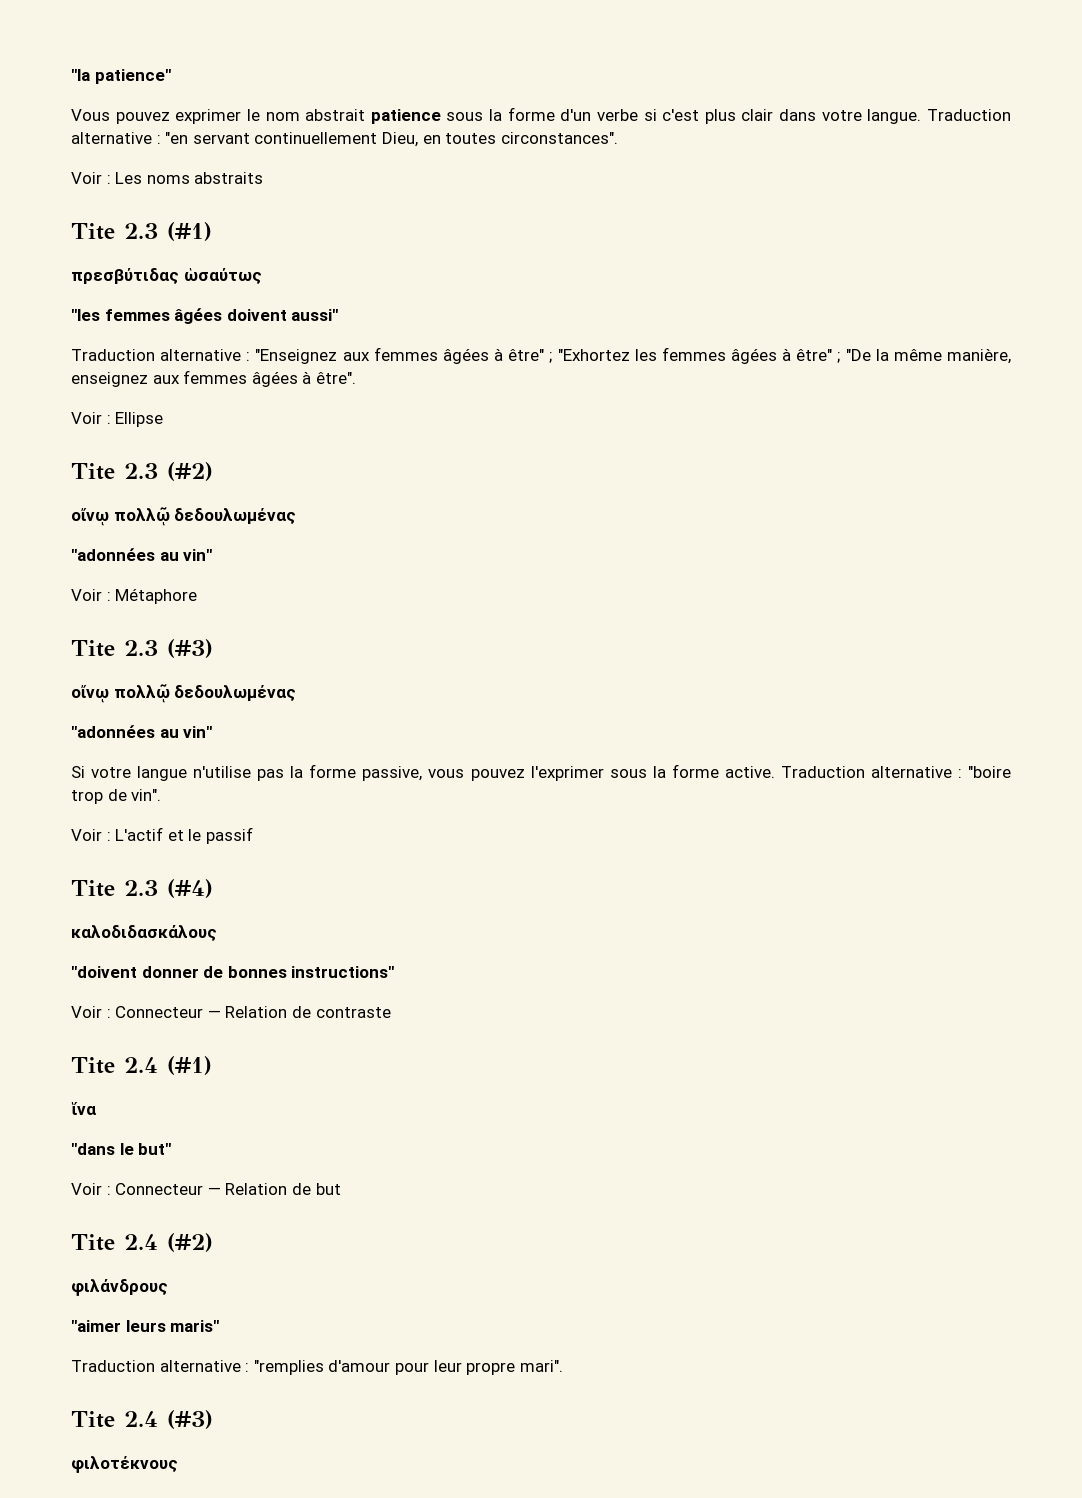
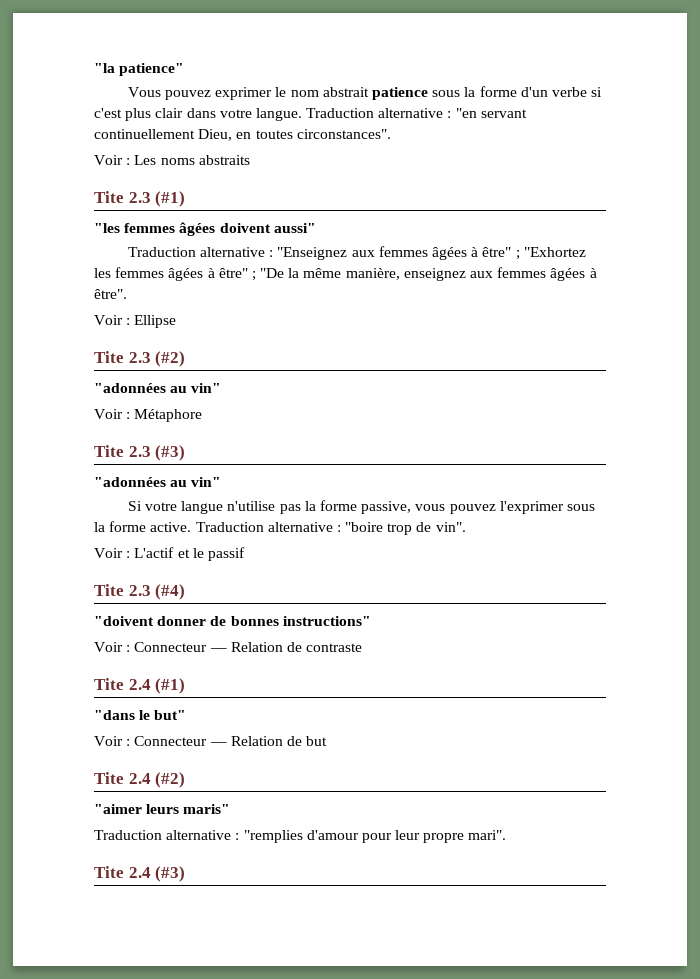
- πρεσβύτιδας ὡσαύτως
  Tite 2.3 (#2)
- οἴνῳ πολλῷ δεδουλωμένας
  Tite 2.3 (#3)
- οἴνῳ πολλῷ δεδουλωμένας
- καλοδιδασκάλους
- ἵνα
- φιλάνδρους
- φιλοτέκνους

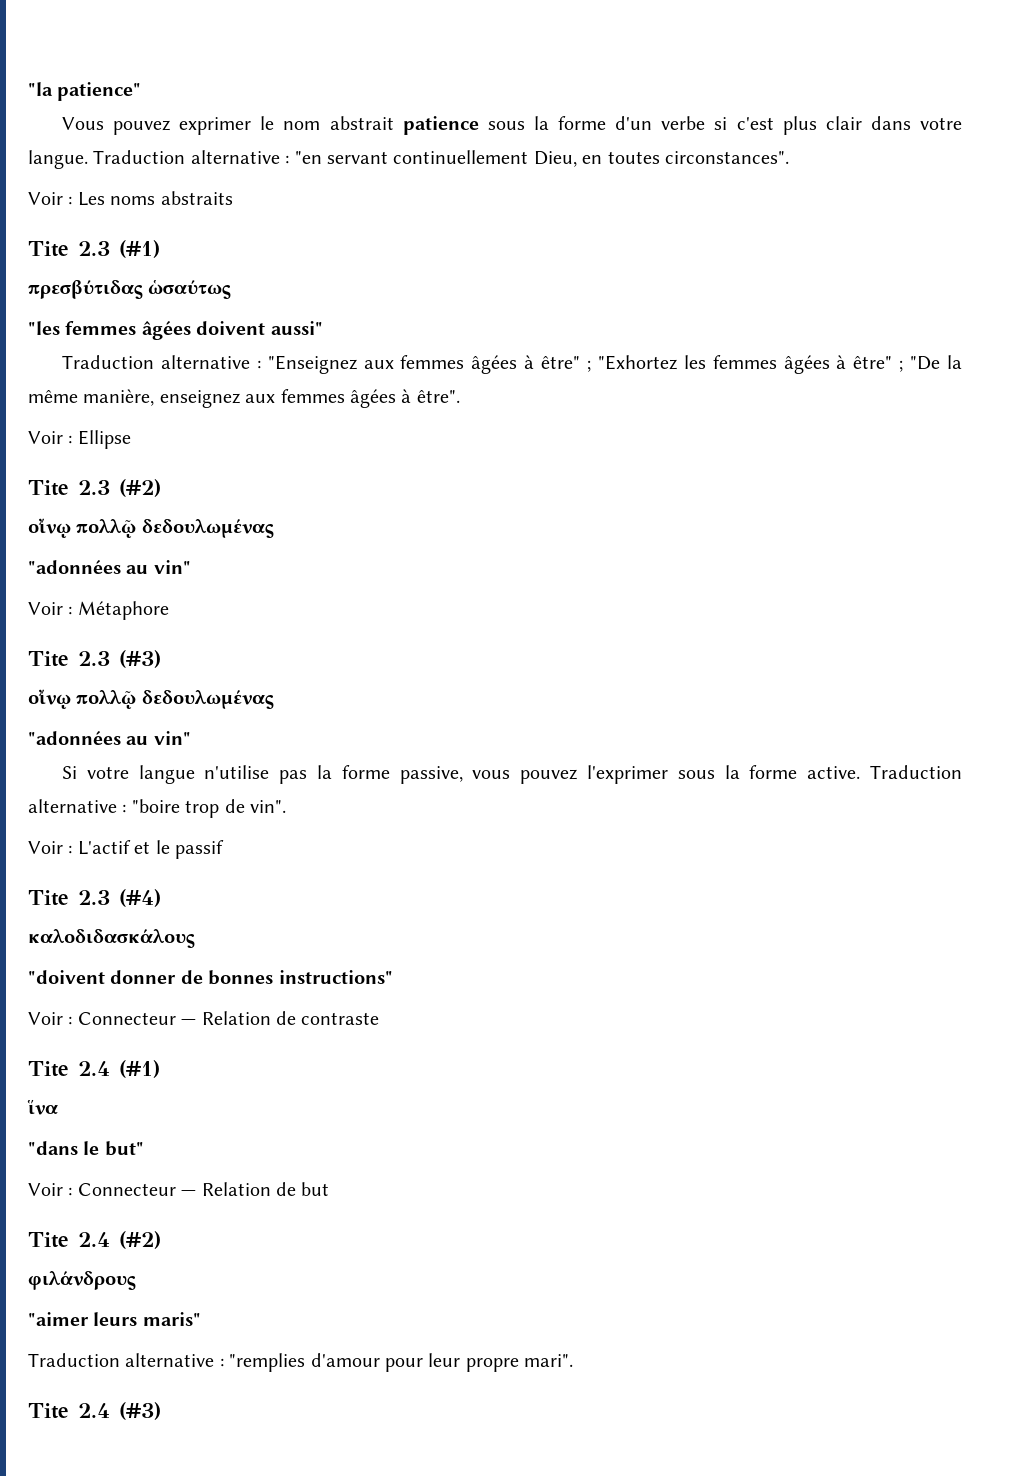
+ πρεσβύτιδας ὡσαύτως
  Tite 2.3 (#2)
+ οἴνῳ πολλῷ δεδουλωμένας
  Tite 2.3 (#3)
+ οἴνῳ πολλῷ δεδουλωμένας
+ καλοδιδασκάλους
+ ἵνα
+ φιλάνδρους

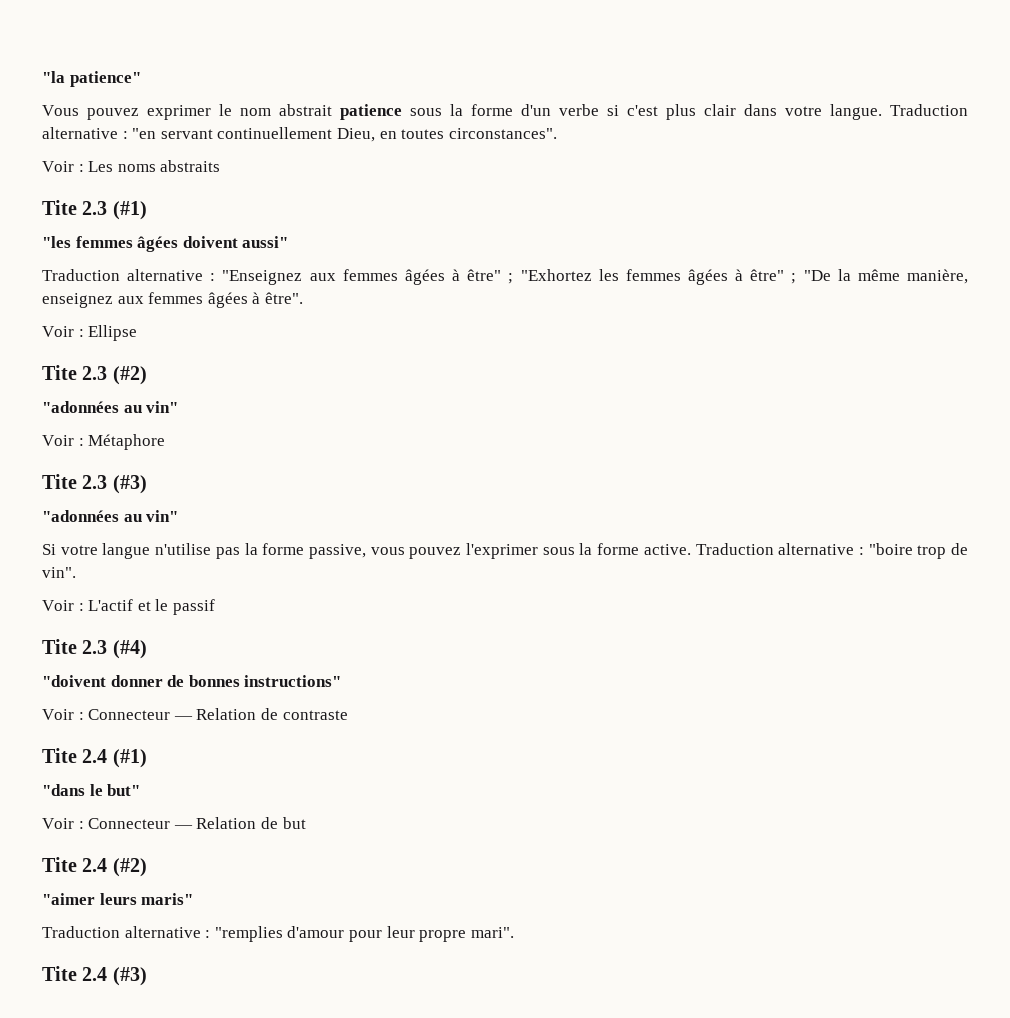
- πρεσβύτιδας ὡσαύτως
  Tite 2.3 (#2)
- οἴνῳ πολλῷ δεδουλωμένας
  Tite 2.3 (#3)
- οἴνῳ πολλῷ δεδουλωμένας
- καλοδιδασκάλους
- ἵνα
- φιλάνδρους

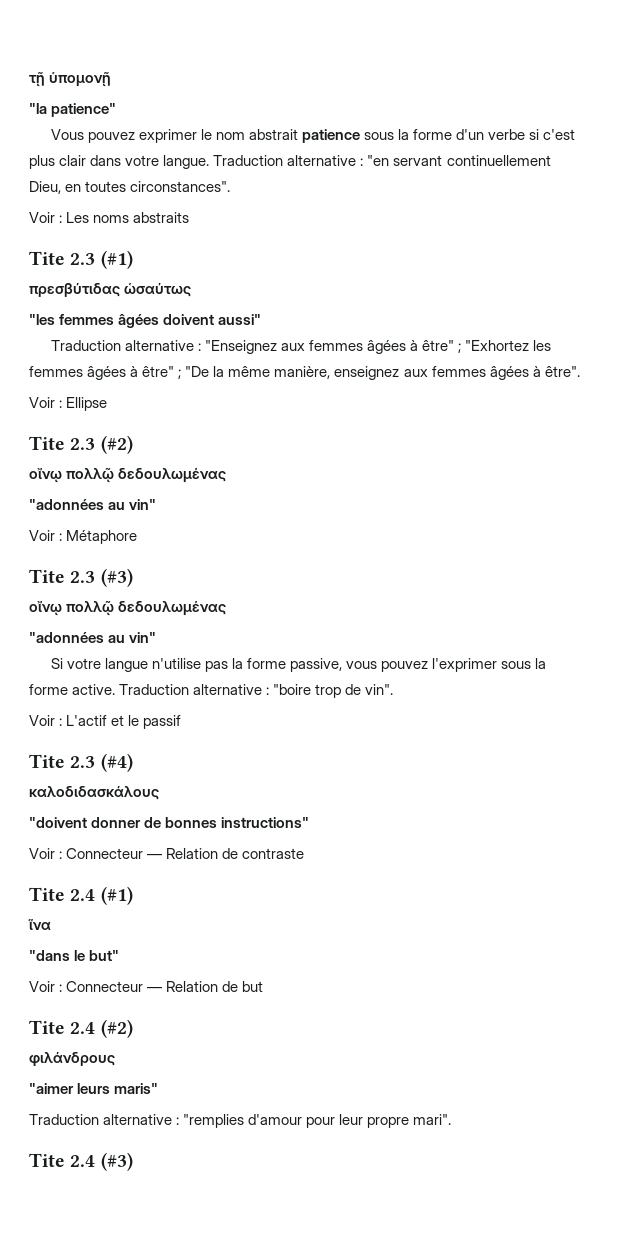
+ τῇ ὑπομονῇ
+ πρεσβύτιδας ὡσαύτως
  Tite 2.3 (#2)
+ οἴνῳ πολλῷ δεδουλωμένας
  Tite 2.3 (#3)
+ οἴνῳ πολλῷ δεδουλωμένας
+ καλοδιδασκάλους
+ ἵνα
+ φιλάνδρους

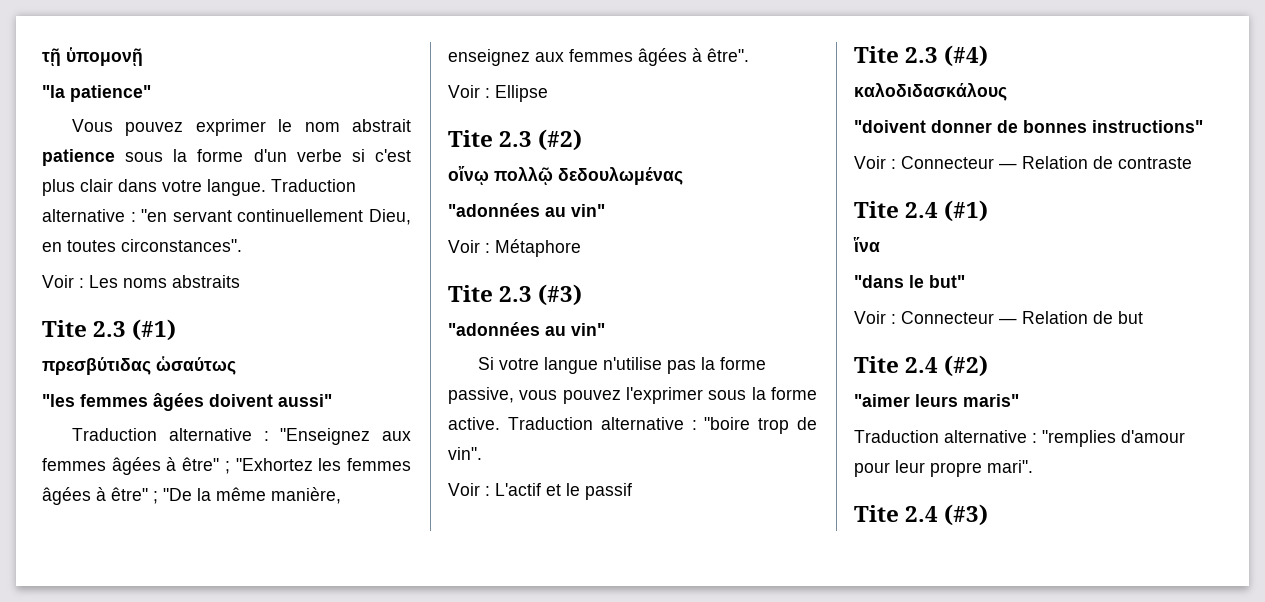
  Tite 2.3 (#3)
- οἴνῳ πολλῷ δεδουλωμένας
- φιλάνδρους

